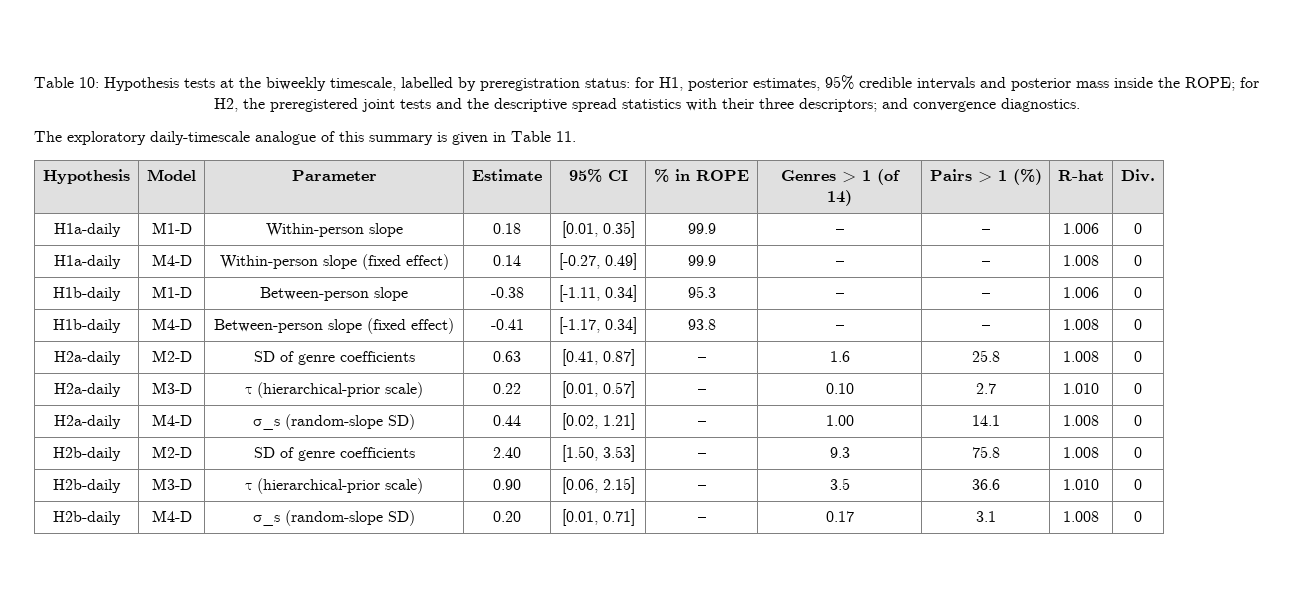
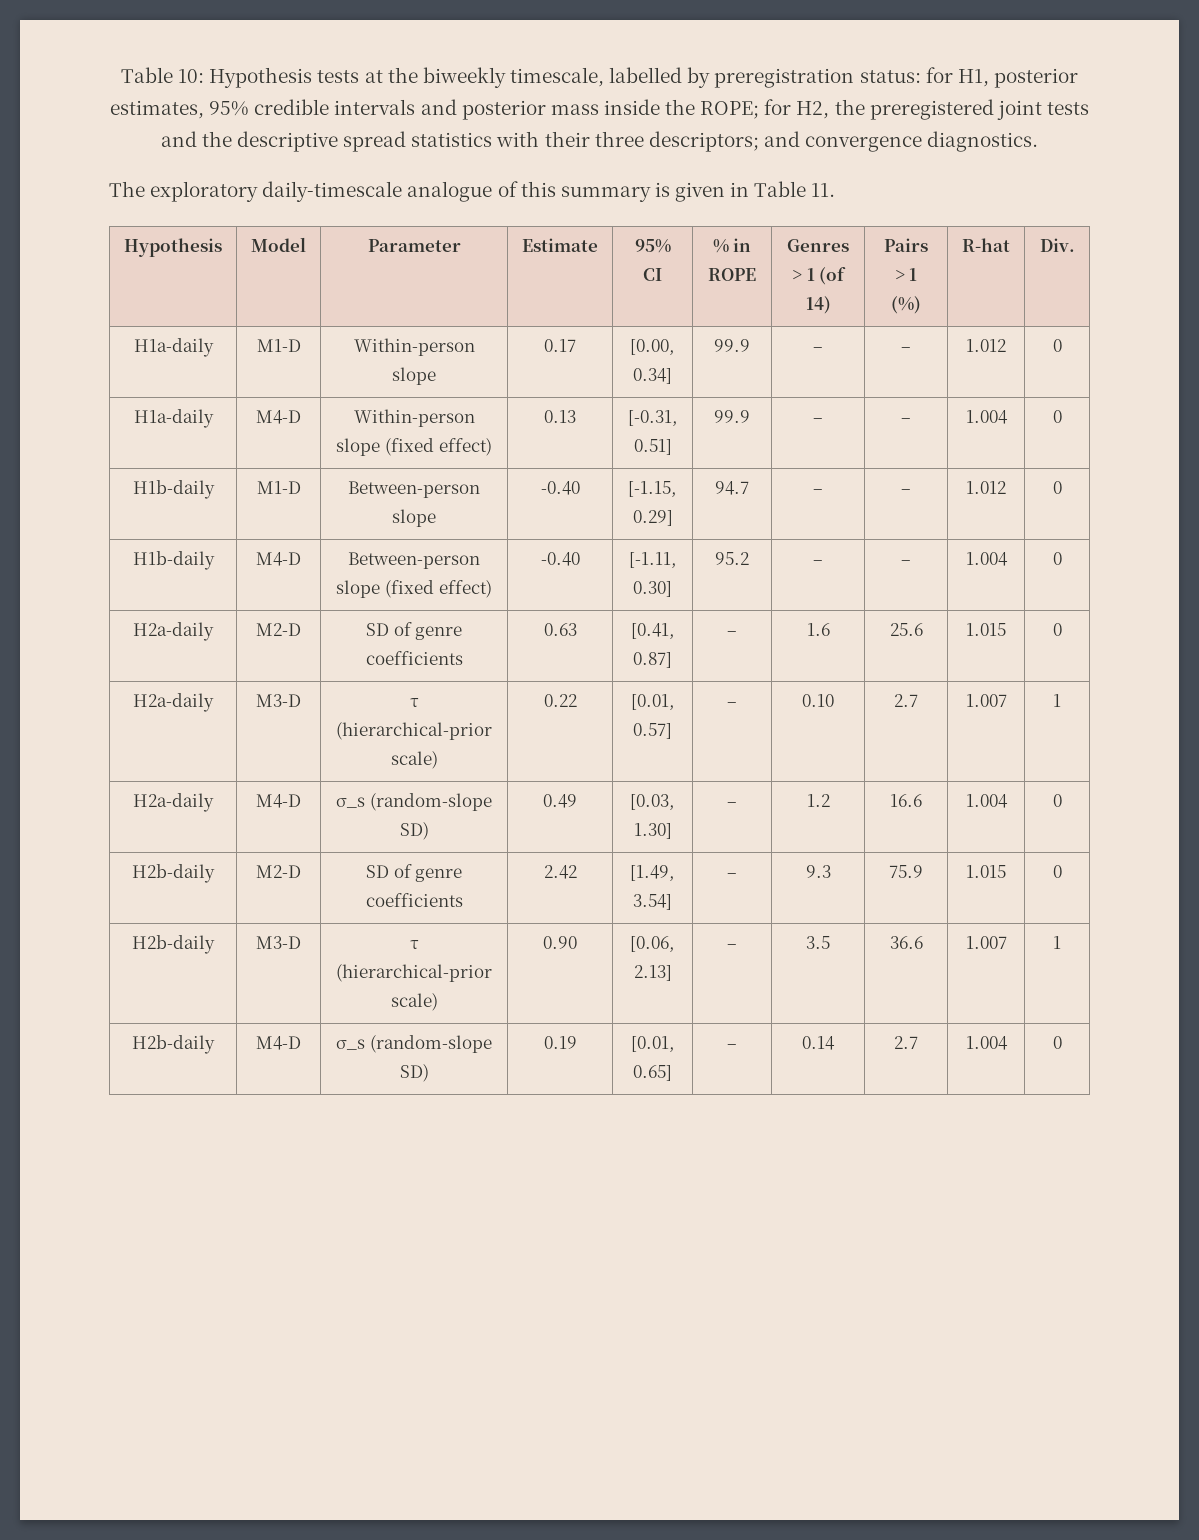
- H1a-daily | M1-D | Within-person slope | 0.18 | [0.01, 0.35] | 99.9 | – | – | 1.006 | 0
+ H1a-daily | M1-D | Within-person slope | 0.17 | [0.00, 0.34] | 99.9 | – | – | 1.012 | 0
- H1a-daily | M4-D | Within-person slope (fixed effect) | 0.14 | [-0.27, 0.49] | 99.9 | – | – | 1.008 | 0
+ H1a-daily | M4-D | Within-person slope (fixed effect) | 0.13 | [-0.31, 0.51] | 99.9 | – | – | 1.004 | 0
- H1b-daily | M1-D | Between-person slope | -0.38 | [-1.11, 0.34] | 95.3 | – | – | 1.006 | 0
+ H1b-daily | M1-D | Between-person slope | -0.40 | [-1.15, 0.29] | 94.7 | – | – | 1.012 | 0
- H1b-daily | M4-D | Between-person slope (fixed effect) | -0.41 | [-1.17, 0.34] | 93.8 | – | – | 1.008 | 0
+ H1b-daily | M4-D | Between-person slope (fixed effect) | -0.40 | [-1.11, 0.30] | 95.2 | – | – | 1.004 | 0
- H2a-daily | M2-D | SD of genre coefficients | 0.63 | [0.41, 0.87] | – | 1.6 | 25.8 | 1.008 | 0
+ H2a-daily | M2-D | SD of genre coefficients | 0.63 | [0.41, 0.87] | – | 1.6 | 25.6 | 1.015 | 0
- H2a-daily | M3-D | τ (hierarchical-prior scale) | 0.22 | [0.01, 0.57] | – | 0.10 | 2.7 | 1.010 | 0
+ H2a-daily | M3-D | τ (hierarchical-prior scale) | 0.22 | [0.01, 0.57] | – | 0.10 | 2.7 | 1.007 | 1
- H2a-daily | M4-D | σ_s (random-slope SD) | 0.44 | [0.02, 1.21] | – | 1.00 | 14.1 | 1.008 | 0
+ H2a-daily | M4-D | σ_s (random-slope SD) | 0.49 | [0.03, 1.30] | – | 1.2 | 16.6 | 1.004 | 0
- H2b-daily | M2-D | SD of genre coefficients | 2.40 | [1.50, 3.53] | – | 9.3 | 75.8 | 1.008 | 0
+ H2b-daily | M2-D | SD of genre coefficients | 2.42 | [1.49, 3.54] | – | 9.3 | 75.9 | 1.015 | 0
- H2b-daily | M3-D | τ (hierarchical-prior scale) | 0.90 | [0.06, 2.15] | – | 3.5 | 36.6 | 1.010 | 0
+ H2b-daily | M3-D | τ (hierarchical-prior scale) | 0.90 | [0.06, 2.13] | – | 3.5 | 36.6 | 1.007 | 1
- H2b-daily | M4-D | σ_s (random-slope SD) | 0.20 | [0.01, 0.71] | – | 0.17 | 3.1 | 1.008 | 0
+ H2b-daily | M4-D | σ_s (random-slope SD) | 0.19 | [0.01, 0.65] | – | 0.14 | 2.7 | 1.004 | 0

